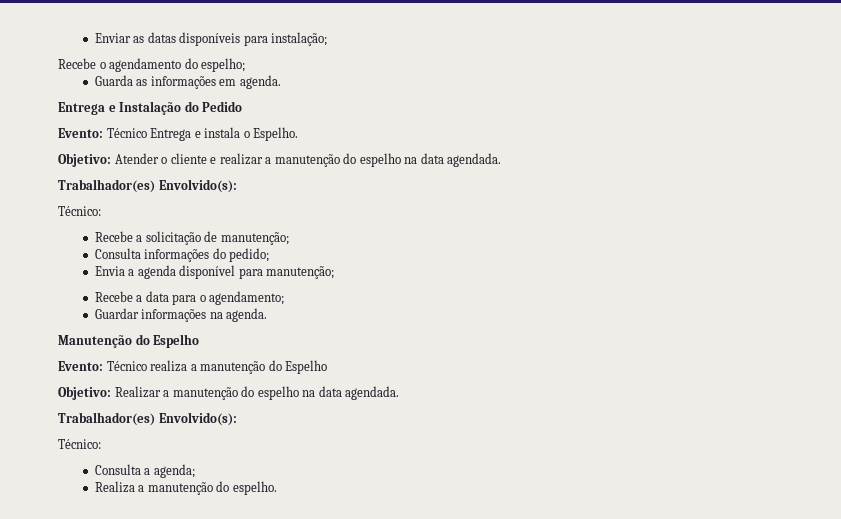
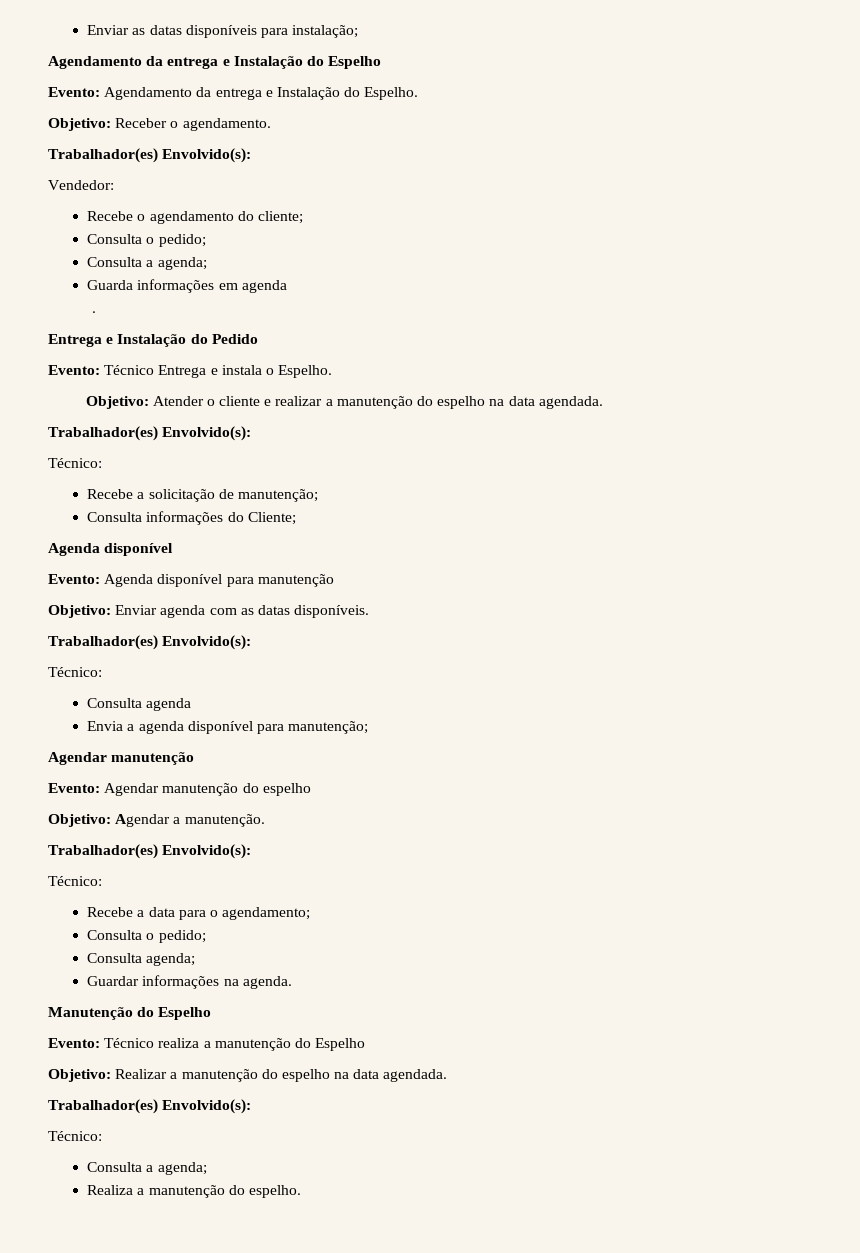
- Recebe o agendamento do espelho;
+ Agendamento da entrega e Instalação do Espelho
+ Evento: Agendamento da entrega e Instalação do Espelho.
+ Objetivo: Receber o agendamento.
+ Trabalhador(es) Envolvido(s):
+ Vendedor:
+ Recebe o agendamento do cliente;
+ Consulta o pedido;
+ Consulta a agenda;
- Guarda as informações em agenda.
+ Guarda informações em agenda
+ .
- Consulta informações do pedido;
+ Consulta informações do Cliente;
+ Agenda disponível
+ Evento: Agenda disponível para manutenção
+ Objetivo: Enviar agenda com as datas disponíveis.
+ Trabalhador(es) Envolvido(s):
+ Técnico:
+ Consulta agenda
  Envia a agenda disponível para manutenção;
+ Agendar manutenção
+ Evento: Agendar manutenção do espelho
+ Objetivo: Agendar a manutenção.
+ Trabalhador(es) Envolvido(s):
+ Técnico:
  Recebe a data para o agendamento;
+ Consulta o pedido;
+ Consulta agenda;

